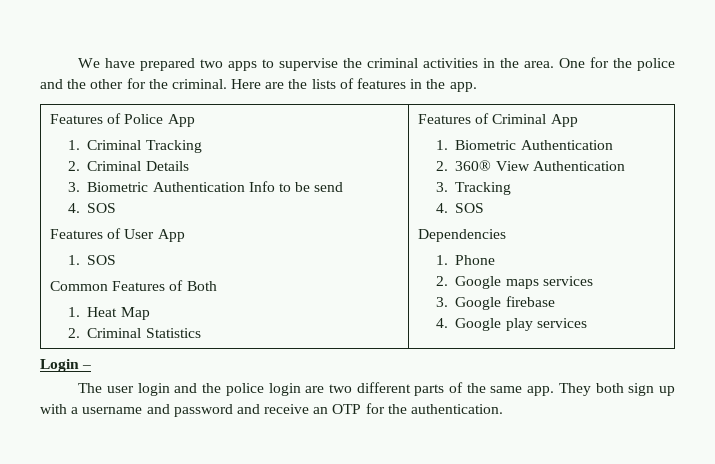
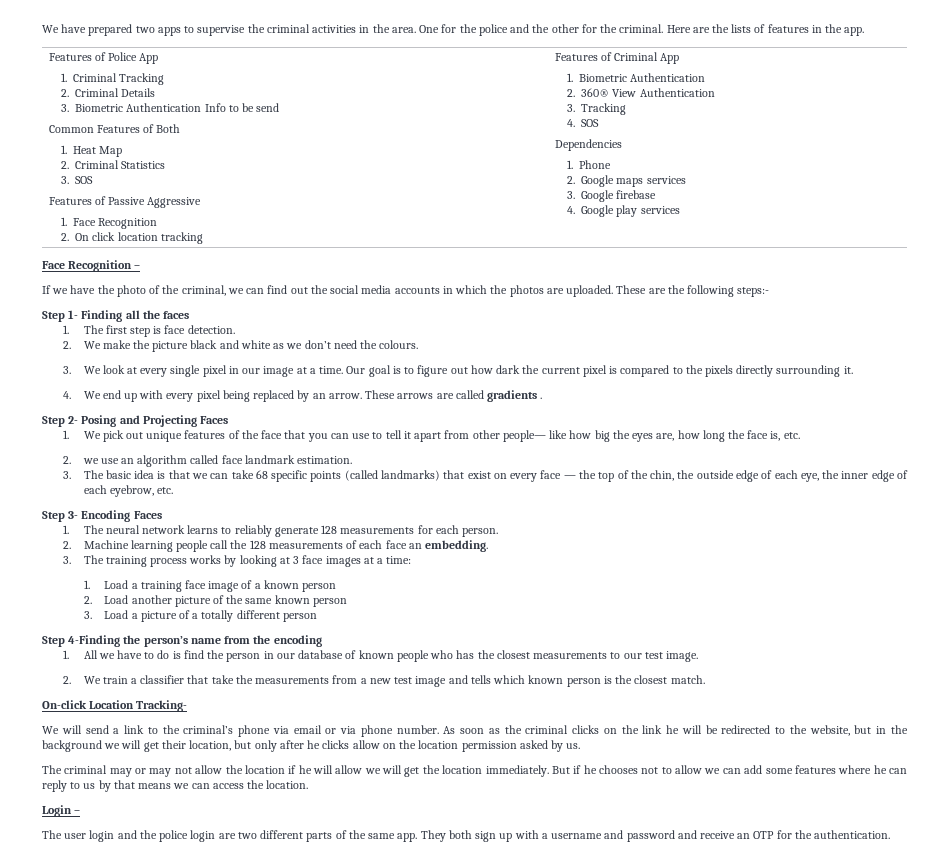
  3. Biometric Authentication Info to be send
- 4. SOS
- Features of User App
- 1. SOS
+ 3. SOS
+ Features of Passive Aggressive
+ 1. Face Recognition
+ 2. On click location tracking
+ Face Recognition –
+ If we have the photo of the criminal, we can find out the social media accounts in which the photos are uploaded. These are the following steps:-
+ Step 1- Finding all the faces
+ 1. The first step is face detection.
+ 2. We make the picture black and white as we don’t need the colours.
+ 3. We look at every single pixel in our image at a time. Our goal is to figure out how dark the current pixel is compared to the pixels directly surrounding it.
+ 4. We end up with every pixel being replaced by an arrow. These arrows are called gradients .
+ Step 2- Posing and Projecting Faces
+ 1. We pick out unique features of the face that you can use to tell it apart from other people— like how big the eyes are, how long the face is, etc.
+ 2. we use an algorithm called face landmark estimation.
+ 3. The basic idea is that we can take 68 specific points (called landmarks) that exist on every face — the top of the chin, the outside edge of each eye, the inner edge of each eyebrow, etc.
+ Step 3- Encoding Faces
+ 1. The neural network learns to reliably generate 128 measurements for each person.
+ 2. Machine learning people call the 128 measurements of each face an embedding.
+ 3. The training process works by looking at 3 face images at a time:
+ 1. Load a training face image of a known person
+ 2. Load another picture of the same known person
+ 3. Load a picture of a totally different person
+ Step 4-Finding the person’s name from the encoding
+ 1. All we have to do is find the person in our database of known people who has the closest measurements to our test image.
+ 2. We train a classifier that take the measurements from a new test image and tells which known person is the closest match.
+ On-click Location Tracking-
+ We will send a link to the criminal’s phone via email or via phone number. As soon as the criminal clicks on the link he will be redirected to the website, but in the background we will get their location, but only after he clicks allow on the location permission asked by us.
+ The criminal may or may not allow the location if he will allow we will get the location immediately. But if he chooses not to allow we can add some features where he can reply to us by that means we can access the location.

